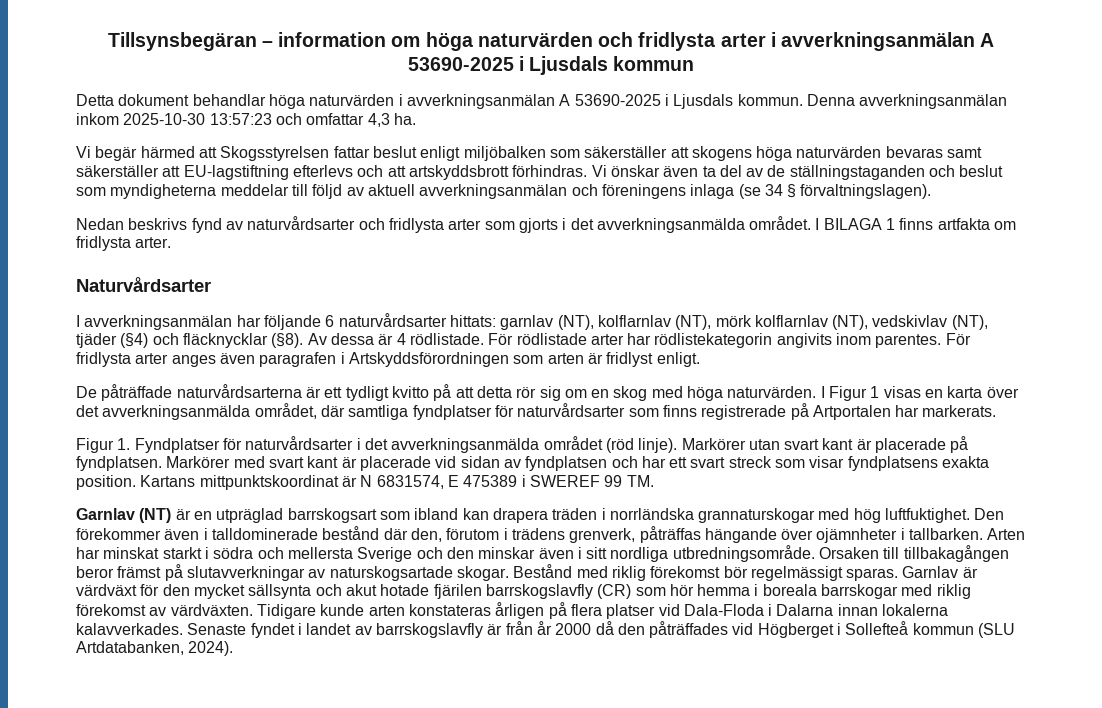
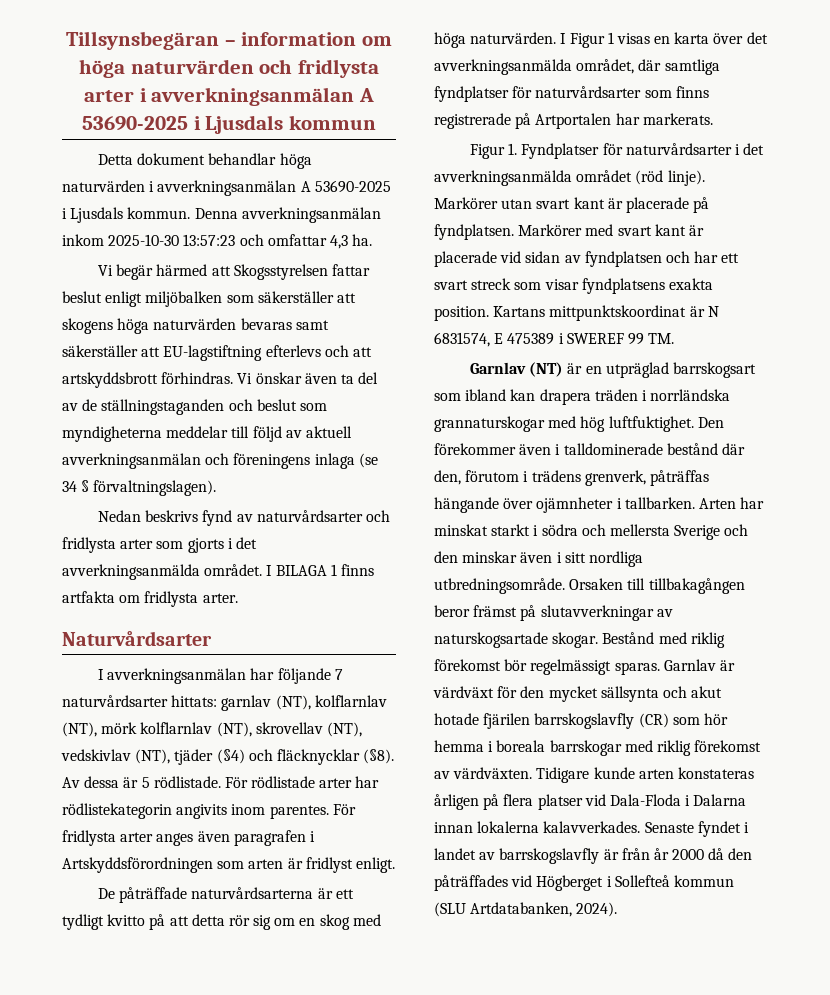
- I avverkningsanmälan har följande 6 naturvårdsarter hittats: garnlav (NT), kolflarnlav (NT), mörk kolflarnlav (NT), vedskivlav (NT), tjäder (§4) och fläcknycklar (§8).
+ I avverkningsanmälan har följande 7 naturvårdsarter hittats: garnlav (NT), kolflarnlav (NT), mörk kolflarnlav (NT), skrovellav (NT), vedskivlav (NT), tjäder (§4) och fläcknycklar (§8).
- Av dessa är 4 rödlistade.
+ Av dessa är 5 rödlistade.

